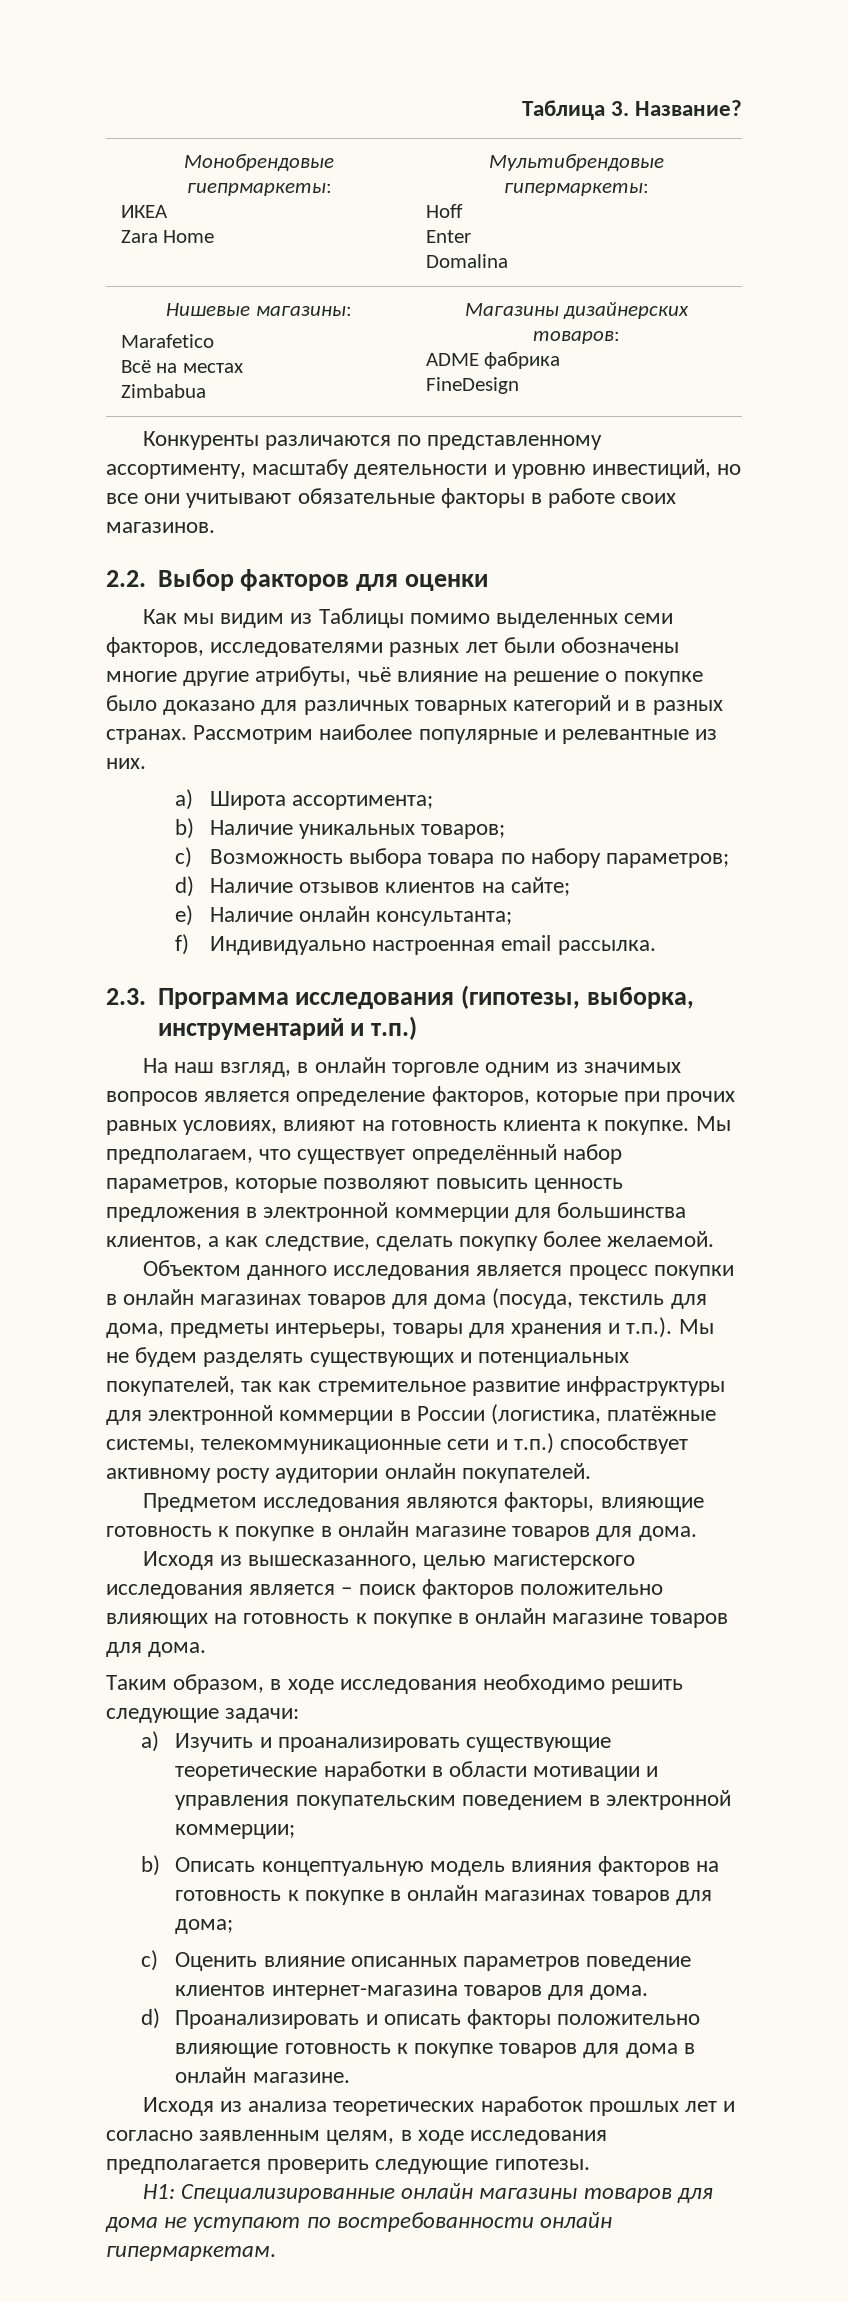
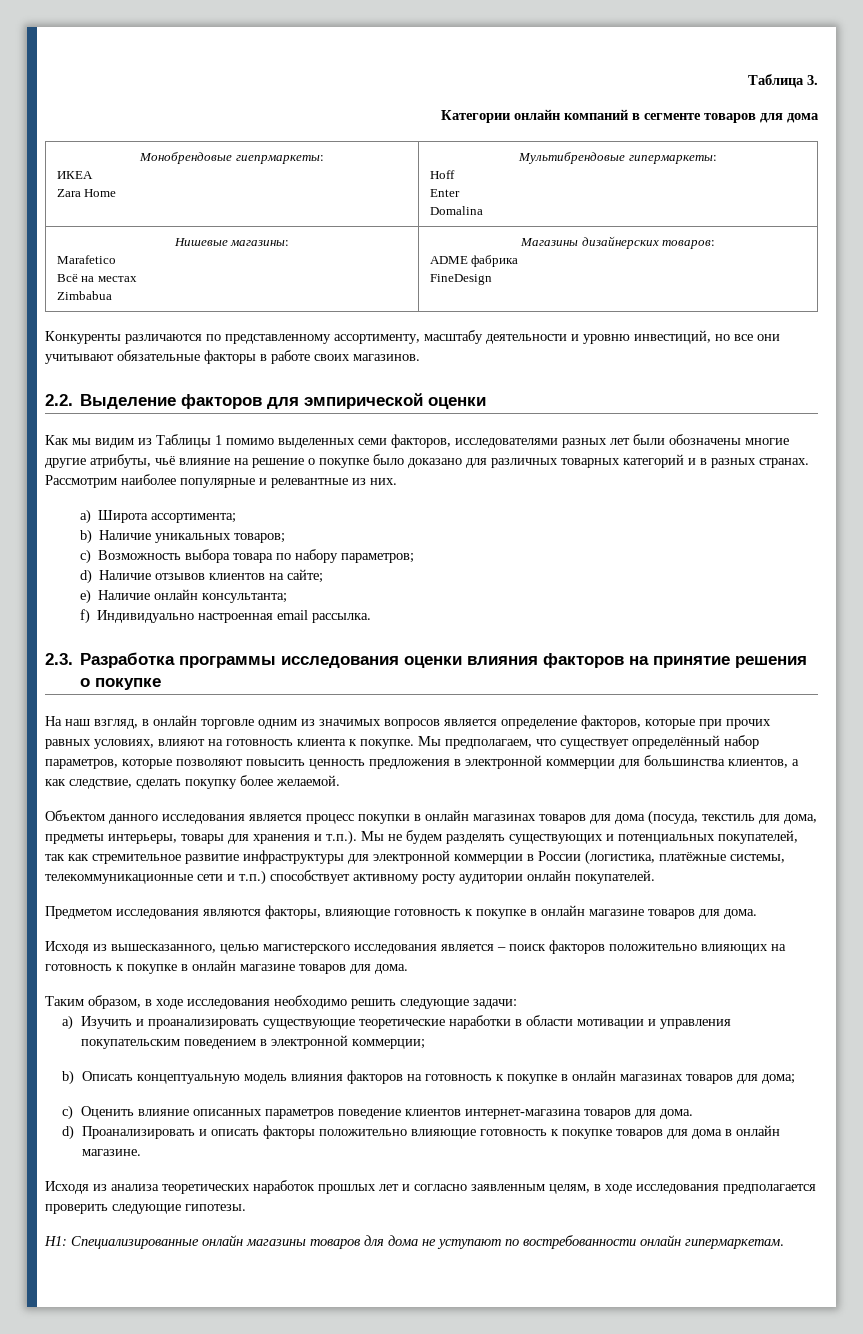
- Таблица 3. Название?
+ Таблица 3.
+ Категории онлайн компаний в сегменте товаров для дома
- 2.2. Выбор факторов для оценки
+ 2.2. Выделение факторов для эмпирической оценки
- Как мы видим из Таблицы помимо выделенных семи факторов, исследователями разных лет были обозначены многие другие атрибуты, чьё влияние на решение о покупке было доказано для различных товарных категорий и в разных странах.
+ Как мы видим из Таблицы 1 помимо выделенных семи факторов, исследователями разных лет были обозначены многие другие атрибуты, чьё влияние на решение о покупке было доказано для различных товарных категорий и в разных странах.
- 2.3. Программа исследования (гипотезы, выборка, инструментарий и т.п.)
+ 2.3. Разработка программы исследования оценки влияния факторов на принятие решения о покупке

